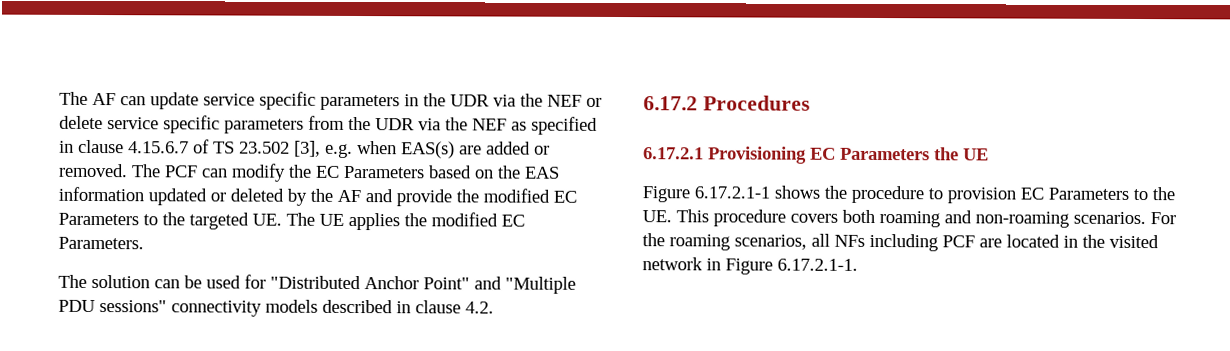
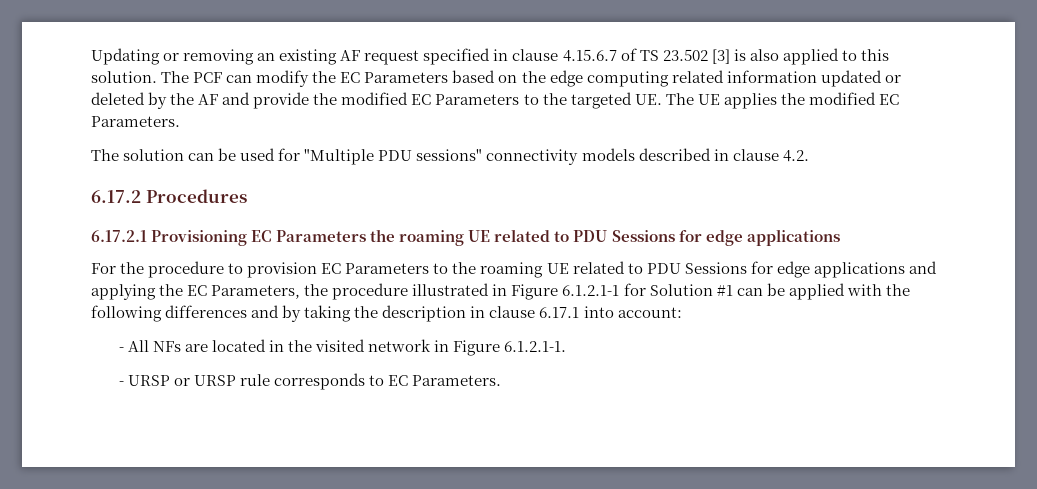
- The AF can update service specific parameters in the UDR via the NEF or delete service specific parameters from the UDR via the NEF as specified in clause 4.15.6.7 of TS 23.502 [3], e.g. when EAS(s) are added or removed.
+ Updating or removing an existing AF request specified in clause 4.15.6.7 of TS 23.502 [3] is also applied to this solution.
- The PCF can modify the EC Parameters based on the EAS information updated or deleted by the AF and provide the modified EC Parameters to the targeted UE. The UE applies the modified EC Parameters.
+ The PCF can modify the EC Parameters based on the edge computing related information updated or deleted by the AF and provide the modified EC Parameters to the targeted UE. The UE applies the modified EC Parameters.
- The solution can be used for "Distributed Anchor Point" and "Multiple PDU sessions" connectivity models described in clause 4.2.
+ The solution can be used for "Multiple PDU sessions" connectivity models described in clause 4.2.
- 6.17.2.1 Provisioning EC Parameters the UE
- Figure 6.17.2.1-1 shows the procedure to provision EC Parameters to the UE. This procedure covers both roaming and non-roaming scenarios. For the roaming scenarios, all NFs including PCF are located in the visited network in Figure 6.17.2.1-1.
+ 6.17.2.1 Provisioning EC Parameters the roaming UE related to PDU Sessions for edge applications
+ For the procedure to provision EC Parameters to the roaming UE related to PDU Sessions for edge applications and applying the EC Parameters, the procedure illustrated in Figure 6.1.2.1-1 for Solution #1 can be applied with the following differences and by taking the description in clause 6.17.1 into account:
+ - All NFs are located in the visited network in Figure 6.1.2.1-1.
+ - URSP or URSP rule corresponds to EC Parameters.

